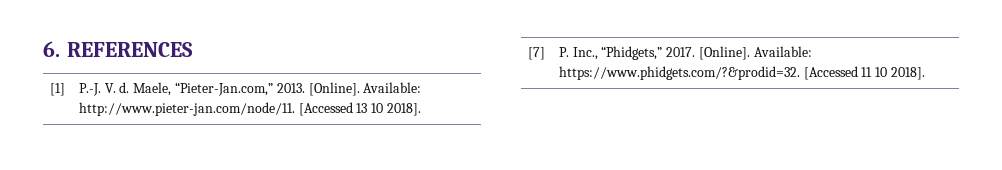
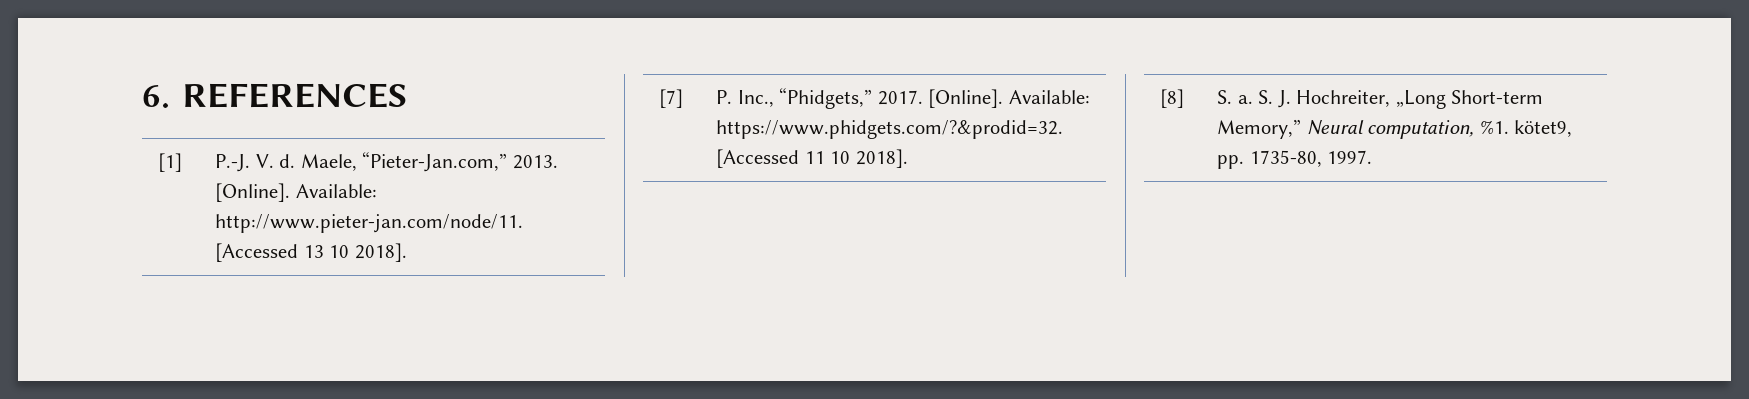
+ [8] | S. a. S. J. Hochreiter, „Long Short-term Memory,” Neural computation, %1. kötet9, pp. 1735-80, 1997.

